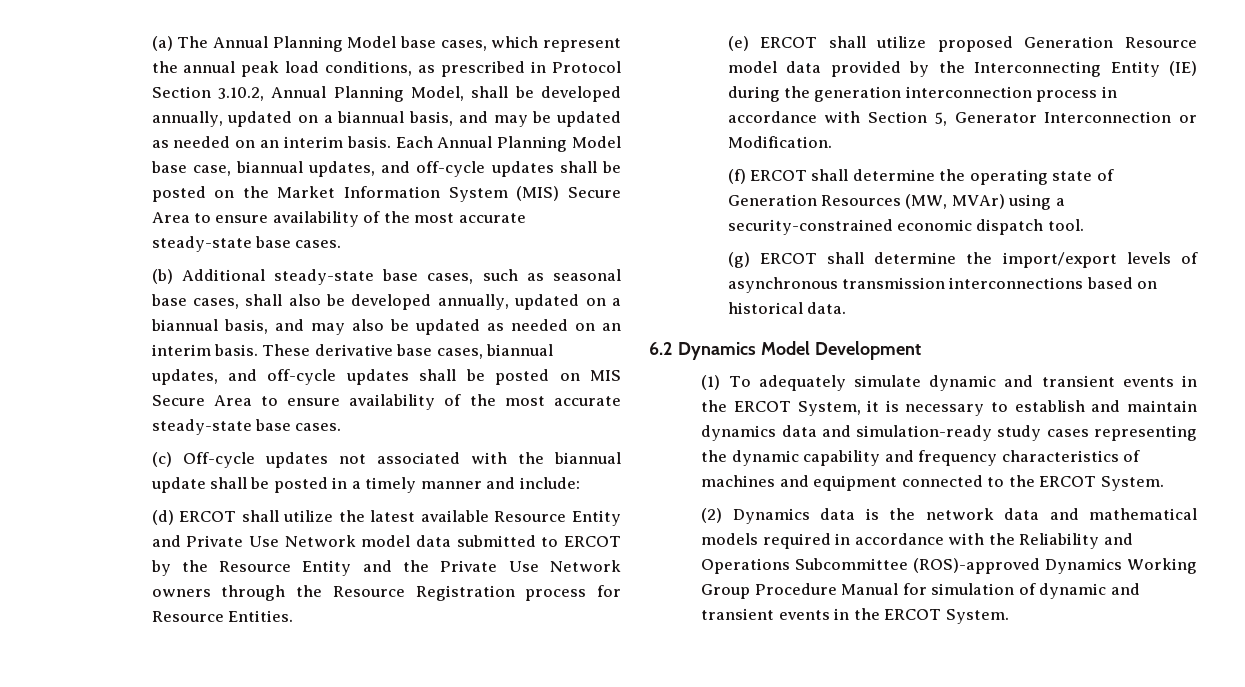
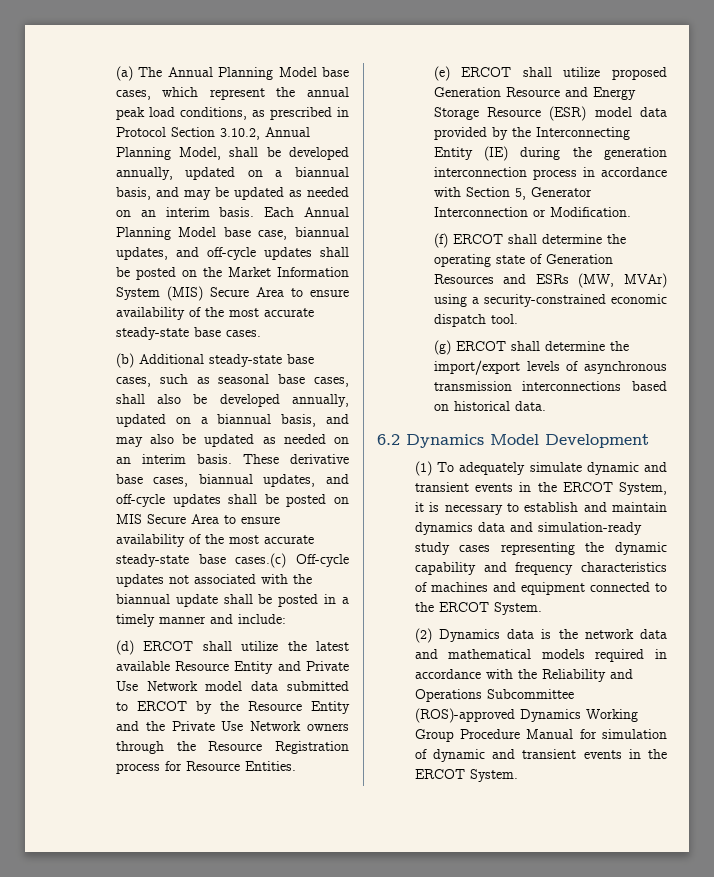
- These derivative base cases, biannual updates, and off-cycle updates shall be posted on MIS Secure Area to ensure availability of the most accurate steady-state base cases.
- (c) Off-cycle updates not associated with the biannual update shall be posted in a timely manner and include:
+ These derivative base cases, biannual updates, and off-cycle updates shall be posted on MIS Secure Area to ensure availability of the most accurate steady-state base cases.(c) Off-cycle updates not associated with the biannual update shall be posted in a timely manner and include:
- (e) ERCOT shall utilize proposed Generation Resource model data provided by the Interconnecting Entity (IE) during the generation interconnection process in accordance with Section 5, Generator Interconnection or Modification.
+ (e) ERCOT shall utilize proposed Generation Resource and Energy Storage Resource (ESR) model data provided by the Interconnecting Entity (IE) during the generation interconnection process in accordance with Section 5, Generator Interconnection or Modification.
- (f) ERCOT shall determine the operating state of Generation Resources (MW, MVAr) using a security-constrained economic dispatch tool.
+ (f) ERCOT shall determine the operating state of Generation Resources and ESRs (MW, MVAr) using a security-constrained economic dispatch tool.

